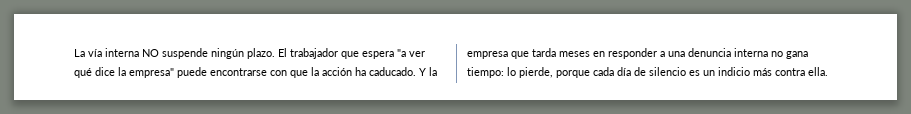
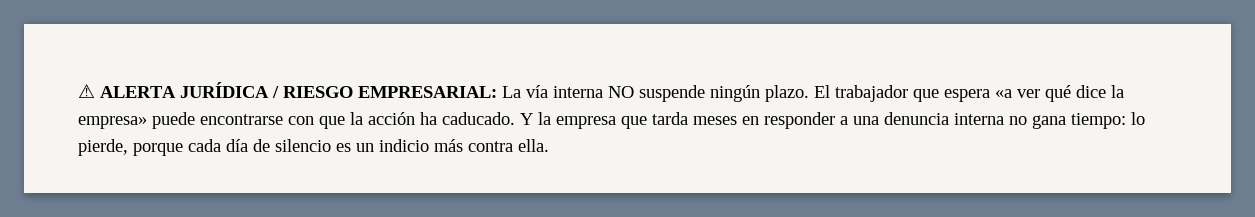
- La vía interna NO suspende ningún plazo.
+ ⚠ ALERTA JURÍDICA / RIESGO EMPRESARIAL: La vía interna NO suspende ningún plazo.
- El trabajador que espera "a ver qué dice la empresa" puede encontrarse con que la acción ha caducado.
+ El trabajador que espera «a ver qué dice la empresa» puede encontrarse con que la acción ha caducado.

